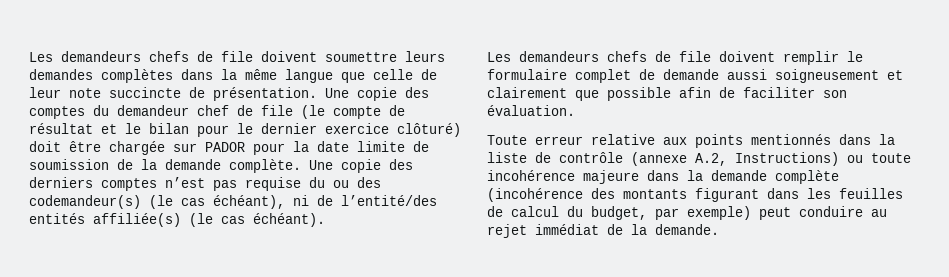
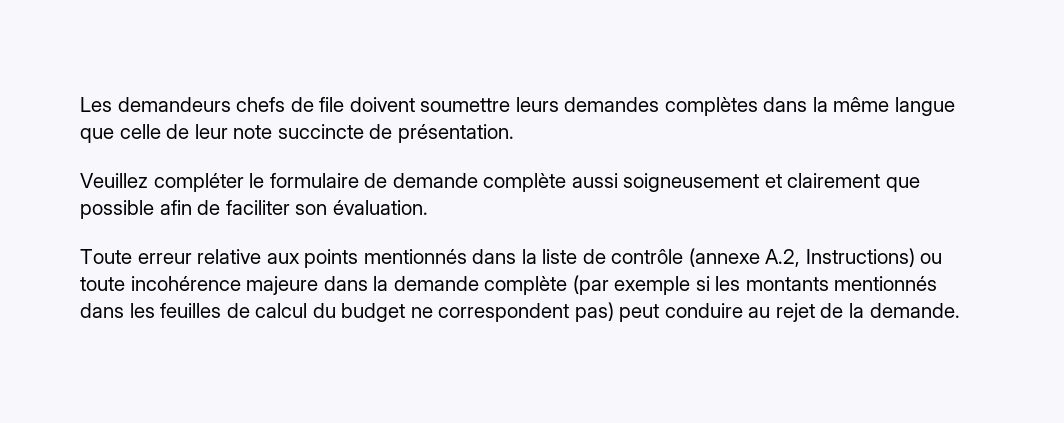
- Les demandeurs chefs de file doivent soumettre leurs demandes complètes dans la même langue que celle de leur note succincte de présentation. Une copie des comptes du demandeur chef de file (le compte de résultat et le bilan pour le dernier exercice clôturé) doit être chargée sur PADOR pour la date limite de soumission de la demande complète. Une copie des derniers comptes n’est pas requise du ou des codemandeur(s) (le cas échéant), ni de l’entité/des entités affiliée(s) (le cas échéant).
- Les demandeurs chefs de file doivent remplir le formulaire complet de demande aussi soigneusement et clairement que possible afin de faciliter son évaluation.
+ Les demandeurs chefs de file doivent soumettre leurs demandes complètes dans la même langue que celle de leur note succincte de présentation.
+ Veuillez compléter le formulaire de demande complète aussi soigneusement et clairement que possible afin de faciliter son évaluation.
- Toute erreur relative aux points mentionnés dans la liste de contrôle (annexe A.2, Instructions) ou toute incohérence majeure dans la demande complète (incohérence des montants figurant dans les feuilles de calcul du budget, par exemple) peut conduire au rejet immédiat de la demande.
+ Toute erreur relative aux points mentionnés dans la liste de contrôle (annexe A.2, Instructions) ou toute incohérence majeure dans la demande complète (par exemple si les montants mentionnés dans les feuilles de calcul du budget ne correspondent pas) peut conduire au rejet de la demande.

